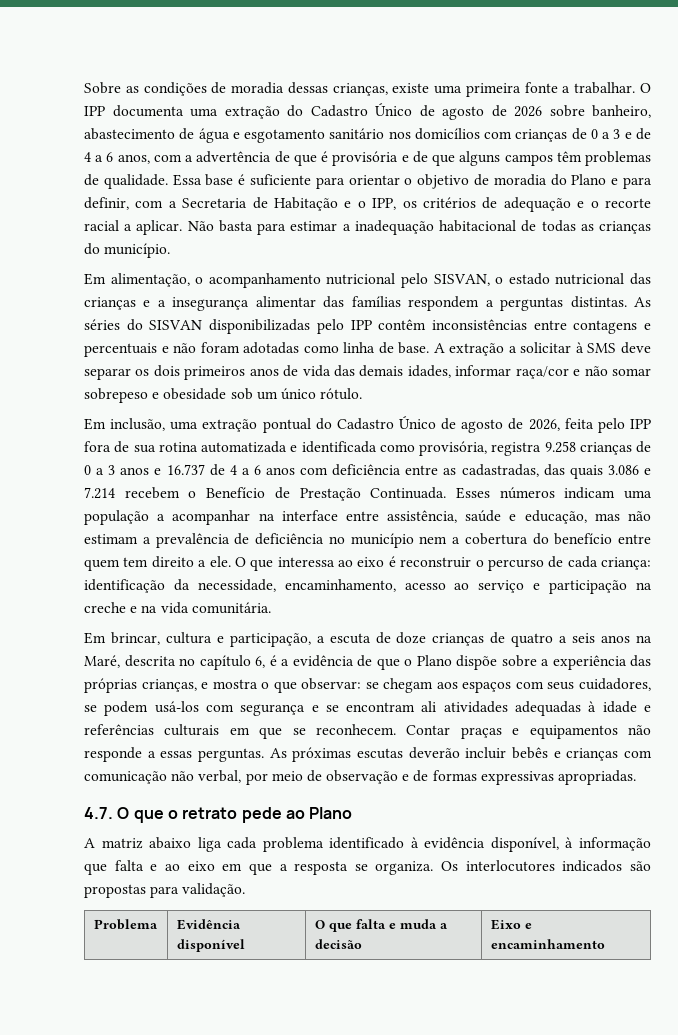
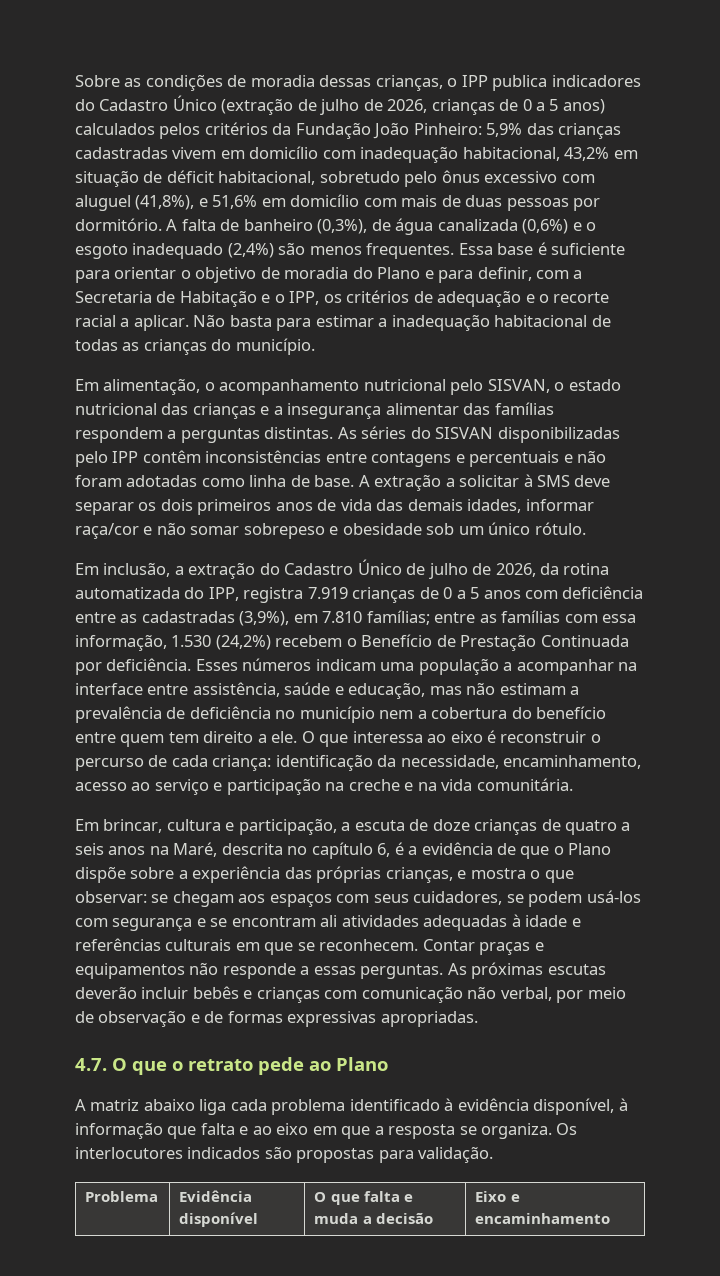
- Sobre as condições de moradia dessas crianças, existe uma primeira fonte a trabalhar. O IPP documenta uma extração do Cadastro Único de agosto de 2026 sobre banheiro, abastecimento de água e esgotamento sanitário nos domicílios com crianças de 0 a 3 e de 4 a 6 anos, com a advertência de que é provisória e de que alguns campos têm problemas de qualidade.
+ Sobre as condições de moradia dessas crianças, o IPP publica indicadores do Cadastro Único (extração de julho de 2026, crianças de 0 a 5 anos) calculados pelos critérios da Fundação João Pinheiro: 5,9% das crianças cadastradas vivem em domicílio com inadequação habitacional, 43,2% em situação de déficit habitacional, sobretudo pelo ônus excessivo com aluguel (41,8%), e 51,6% em domicílio com mais de duas pessoas por dormitório. A falta de banheiro (0,3%), de água canalizada (0,6%) e o esgoto inadequado (2,4%) são menos frequentes.
- Em inclusão, uma extração pontual do Cadastro Único de agosto de 2026, feita pelo IPP fora de sua rotina automatizada e identificada como provisória, registra 9.258 crianças de 0 a 3 anos e 16.737 de 4 a 6 anos com deficiência entre as cadastradas, das quais 3.086 e 7.214 recebem o Benefício de Prestação Continuada.
+ Em inclusão, a extração do Cadastro Único de julho de 2026, da rotina automatizada do IPP, registra 7.919 crianças de 0 a 5 anos com deficiência entre as cadastradas (3,9%), em 7.810 famílias; entre as famílias com essa informação, 1.530 (24,2%) recebem o Benefício de Prestação Continuada por deficiência.

